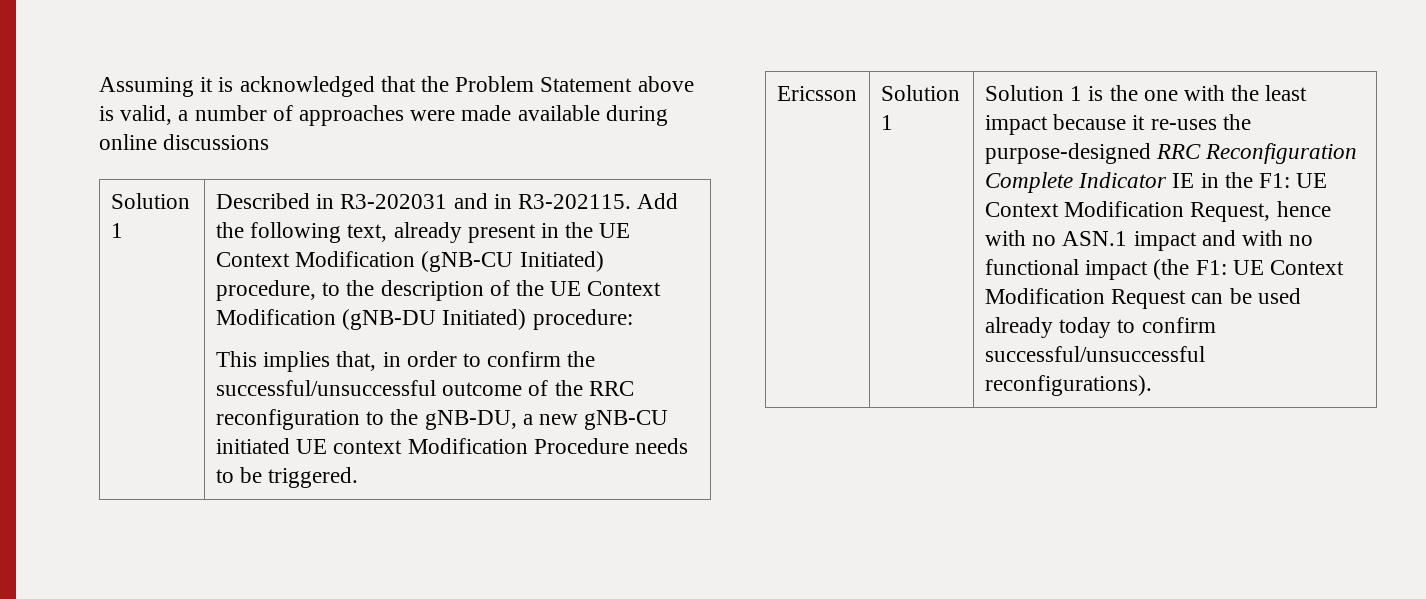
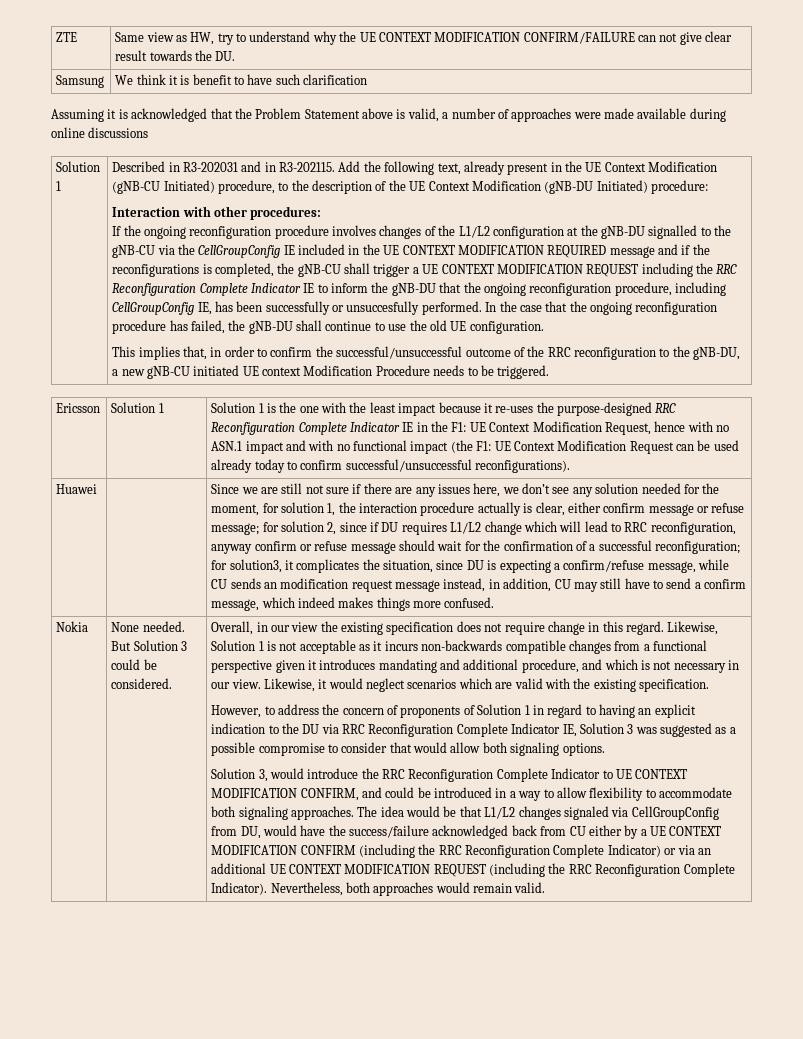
+ ZTE | Same view as HW, try to understand why the UE CONTEXT MODIFICATION CONFIRM/FAILURE can not give clear result towards the DU.
+ Samsung | We think it is benefit to have such clarification
+ Interaction with other procedures:
+ If the ongoing reconfiguration procedure involves changes of the L1/L2 configuration at the gNB-DU signalled to the gNB-CU via the CellGroupConfig IE included in the UE CONTEXT MODIFICATION REQUIRED message and if the reconfigurations is completed, the gNB-CU shall trigger a UE CONTEXT MODIFICATION REQUEST including the RRC Reconfiguration Complete Indicator IE to inform the gNB-DU that the ongoing reconfiguration procedure, including CellGroupConfig IE, has been successfully or unsuccesfully performed. In the case that the ongoing reconfiguration procedure has failed, the gNB-DU shall continue to use the old UE configuration.
+ Huawei | | Since we are still not sure if there are any issues here, we don’t see any solution needed for the moment, for solution 1, the interaction procedure actually is clear, either confirm message or refuse message; for solution 2, since if DU requires L1/L2 change which will lead to RRC reconfiguration, anyway confirm or refuse message should wait for the confirmation of a successful reconfiguration; for solution3, it complicates the situation, since DU is expecting a confirm/refuse message, while CU sends an modification request message instead, in addition, CU may still have to send a confirm message, which indeed makes things more confused.
+ Nokia | None needed. But Solution 3 could be considered. | Overall, in our view the existing specification does not require change in this regard. Likewise, Solution 1 is not acceptable as it incurs non-backwards compatible changes from a functional perspective given it introduces mandating and additional procedure, and which is not necessary in our view. Likewise, it would neglect scenarios which are valid with the existing specification.
+ However, to address the concern of proponents of Solution 1 in regard to having an explicit indication to the DU via RRC Reconfiguration Complete Indicator IE, Solution 3 was suggested as a possible compromise to consider that would allow both signaling options.
+ Solution 3, would introduce the RRC Reconfiguration Complete Indicator to UE CONTEXT MODIFICATION CONFIRM, and could be introduced in a way to allow flexibility to accommodate both signaling approaches. The idea would be that L1/L2 changes signaled via CellGroupConfig from DU, would have the success/failure acknowledged back from CU either by a UE CONTEXT MODIFICATION CONFIRM (including the RRC Reconfiguration Complete Indicator) or via an additional UE CONTEXT MODIFICATION REQUEST (including the RRC Reconfiguration Complete Indicator). Nevertheless, both approaches would remain valid.

